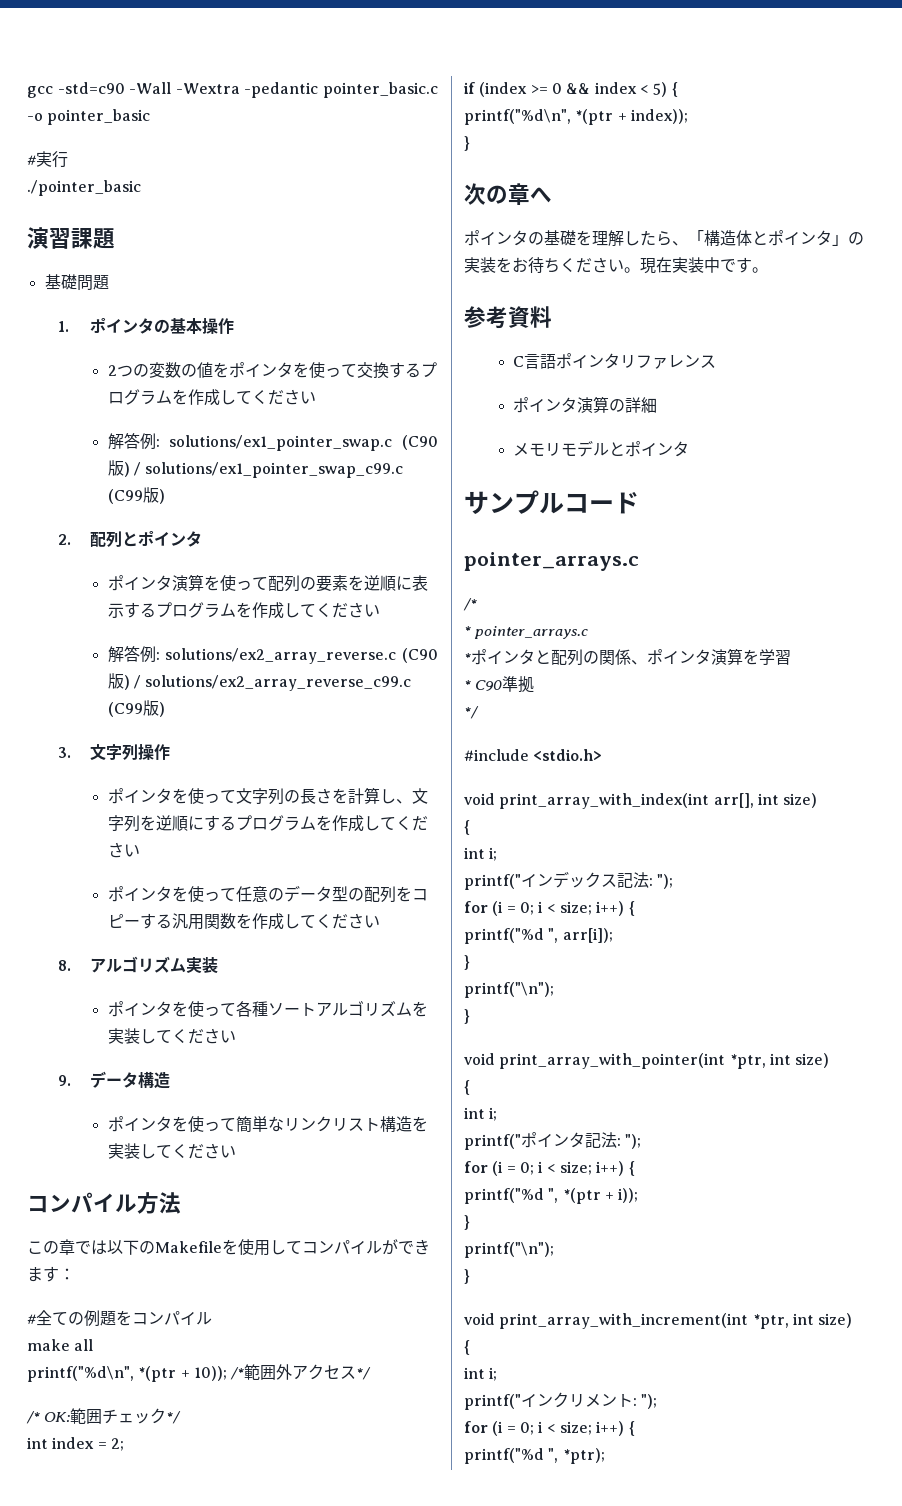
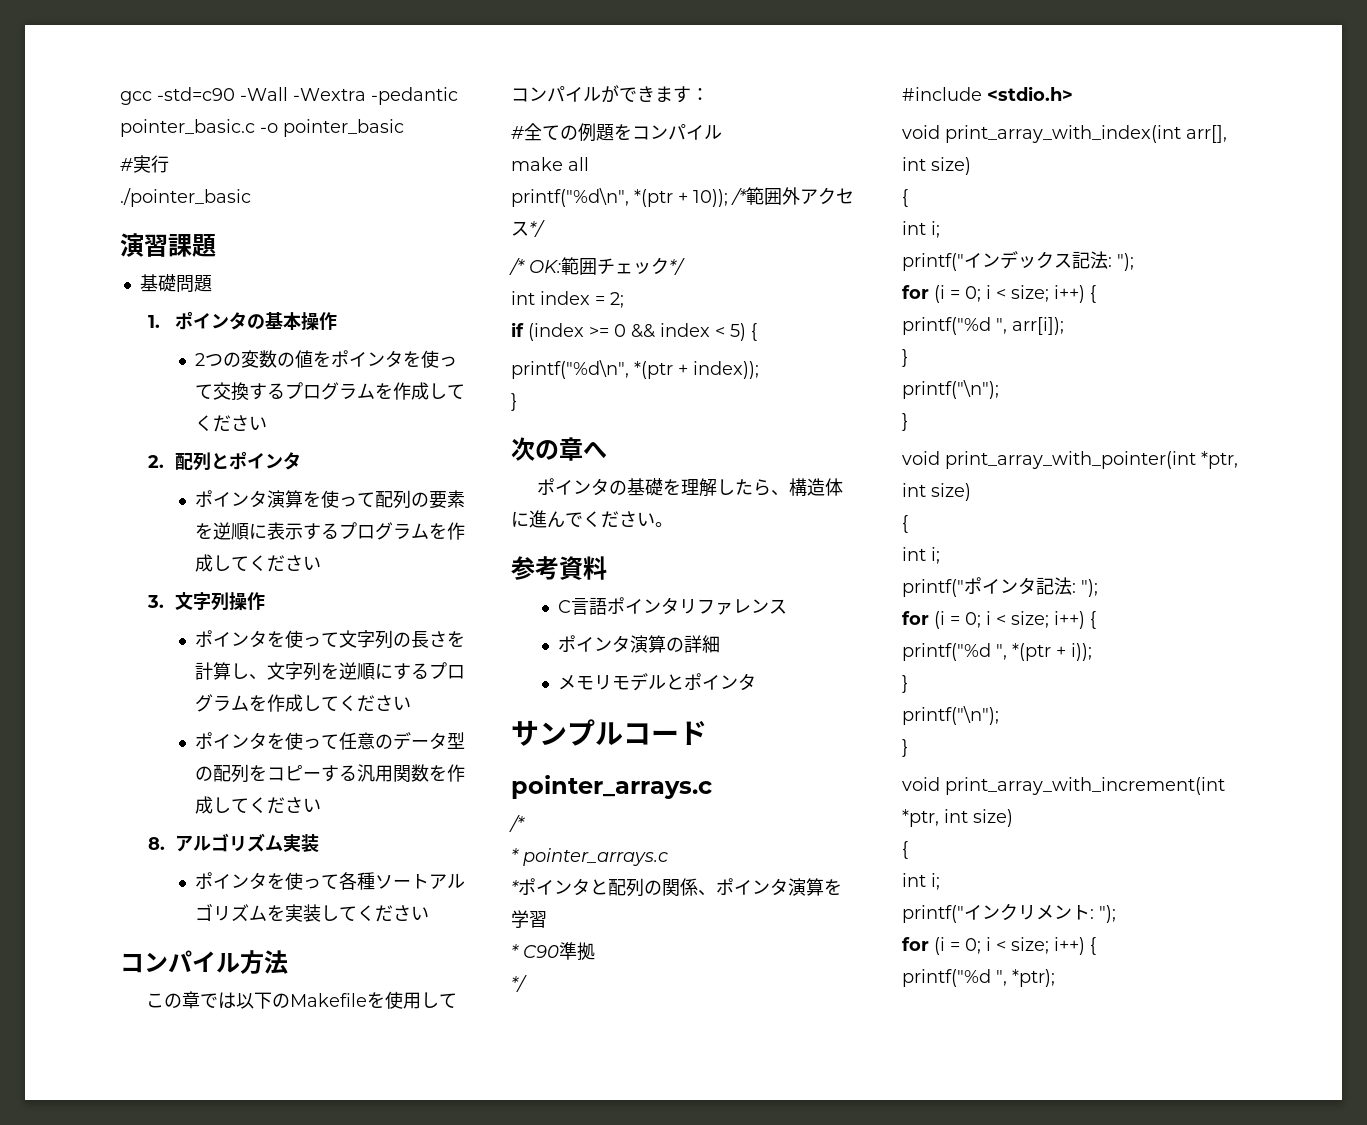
- 解答例: solutions/ex1_pointer_swap.c (C90版) / solutions/ex1_pointer_swap_c99.c (C99版)
- 解答例: solutions/ex2_array_reverse.c (C90版) / solutions/ex2_array_reverse_c99.c (C99版)
- 9.データ構造
- ポインタを使って簡単なリンクリスト構造を実装してください
- ポインタの基礎を理解したら、「構造体とポインタ」の実装をお待ちください。現在実装中です。
+ ポインタの基礎を理解したら、構造体に進んでください。

